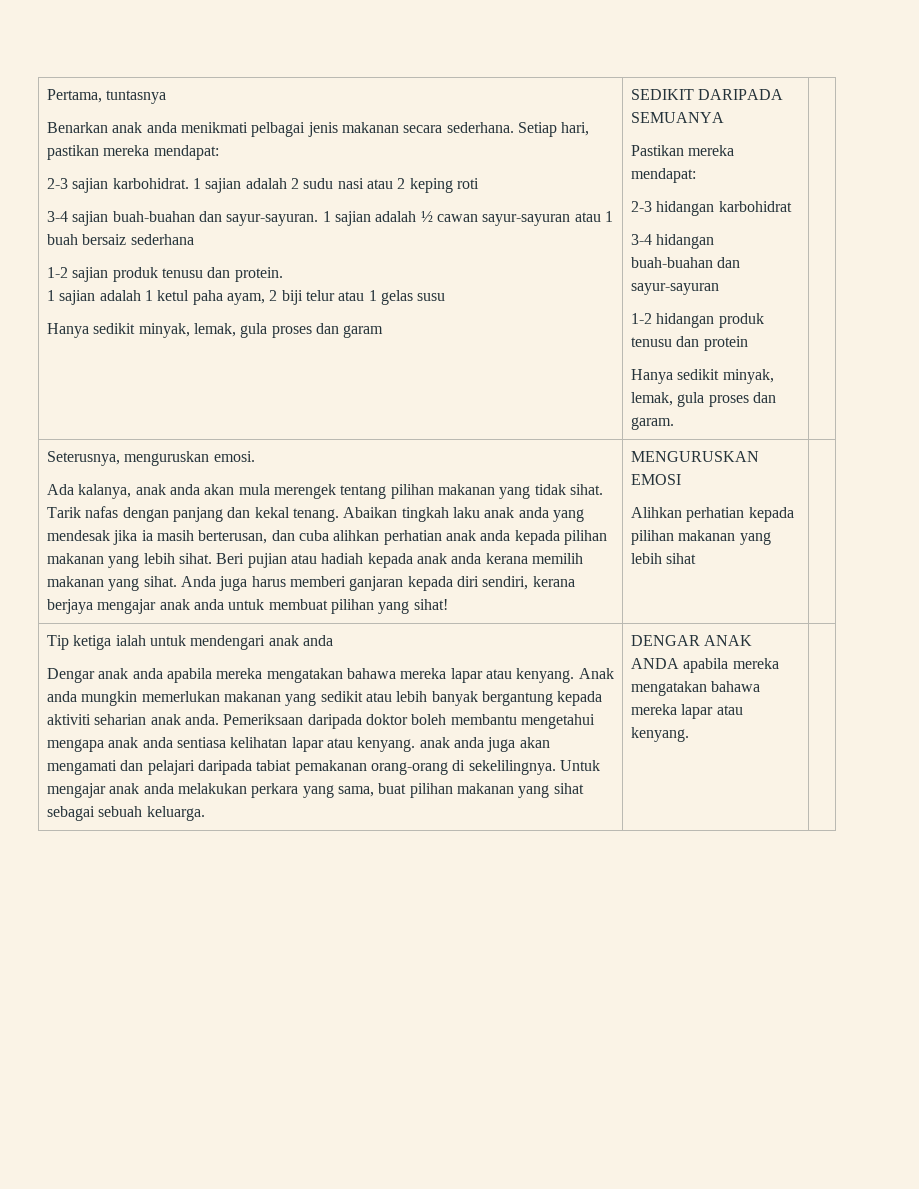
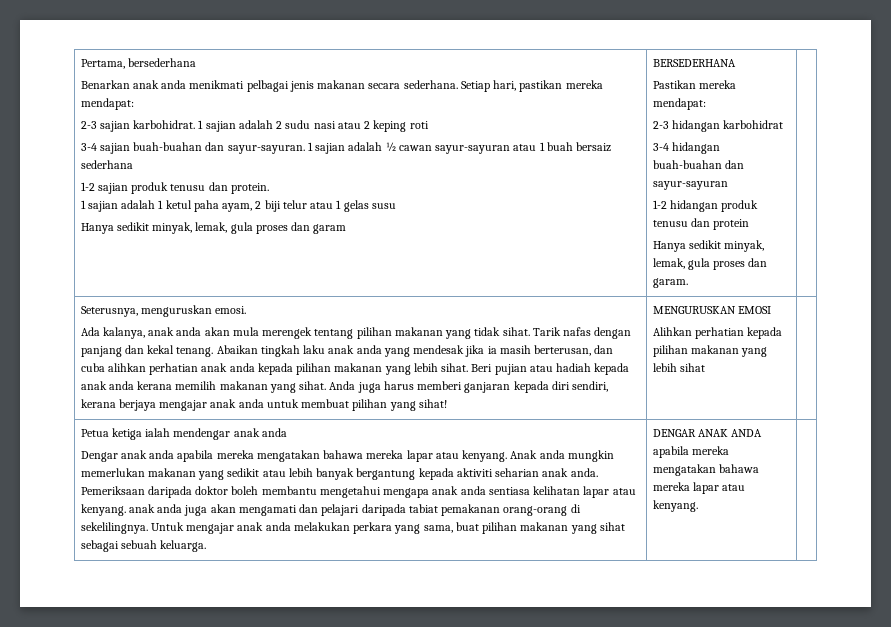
- Pertama, tuntasnya
+ Pertama, bersederhana
- SEDIKIT DARIPADA SEMUANYA
+ BERSEDERHANA
- Tip ketiga ialah untuk mendengari anak anda
+ Petua ketiga ialah mendengar anak anda

